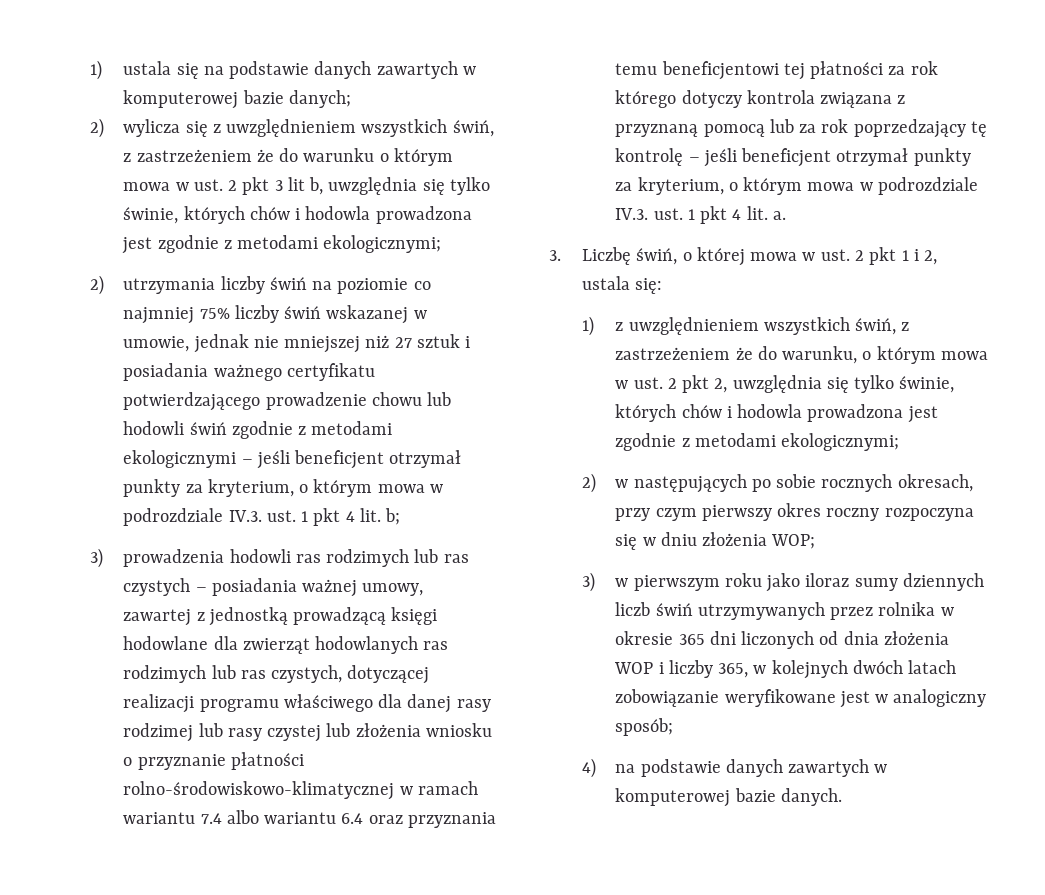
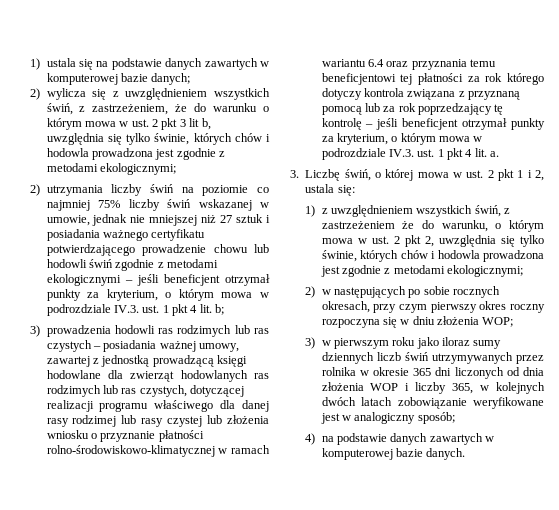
- 2) wylicza się z uwzględnieniem wszystkich świń, z zastrzeżeniem że do warunku o którym mowa w ust. 2 pkt 3 lit b, uwzględnia się tylko świnie, których chów i hodowla prowadzona jest zgodnie z metodami ekologicznymi;
+ 2) wylicza się z uwzględnieniem wszystkich świń, z zastrzeżeniem, że do warunku o którym mowa w ust. 2 pkt 3 lit b, uwzględnia się tylko świnie, których chów i hodowla prowadzona jest zgodnie z metodami ekologicznymi;
- 3) prowadzenia hodowli ras rodzimych lub ras czystych – posiadania ważnej umowy, zawartej z jednostką prowadzącą księgi hodowlane dla zwierząt hodowlanych ras rodzimych lub ras czystych, dotyczącej realizacji programu właściwego dla danej rasy rodzimej lub rasy czystej lub złożenia wniosku o przyznanie płatności rolno-środowiskowo-klimatycznej w ramach wariantu 7.4 albo wariantu 6.4 oraz przyznania temu beneficjentowi tej płatności za rok którego dotyczy kontrola związana z przyznaną pomocą lub za rok poprzedzający tę kontrolę – jeśli beneficjent otrzymał punkty za kryterium, o którym mowa w podrozdziale IV.3. ust. 1 pkt 4 lit. a.
+ 3) prowadzenia hodowli ras rodzimych lub ras czystych – posiadania ważnej umowy, zawartej z jednostką prowadzącą księgi hodowlane dla zwierząt hodowlanych ras rodzimych lub ras czystych, dotyczącej realizacji programu właściwego dla danej rasy rodzimej lub rasy czystej lub złożenia wniosku o przyznanie płatności rolno-środowiskowo-klimatycznej w ramach wariantu 6.4 oraz przyznania temu beneficjentowi tej płatności za rok którego dotyczy kontrola związana z przyznaną pomocą lub za rok poprzedzający tę kontrolę – jeśli beneficjent otrzymał punkty za kryterium, o którym mowa w podrozdziale IV.3. ust. 1 pkt 4 lit. a.

